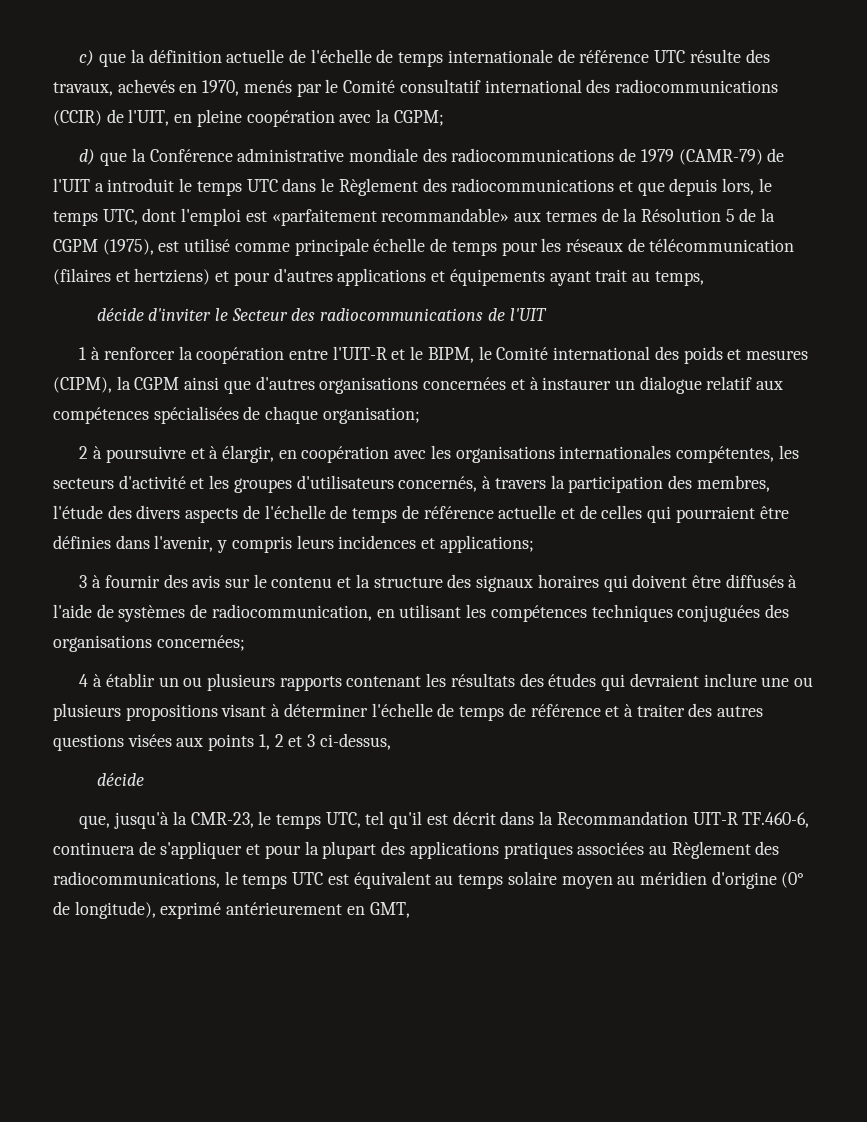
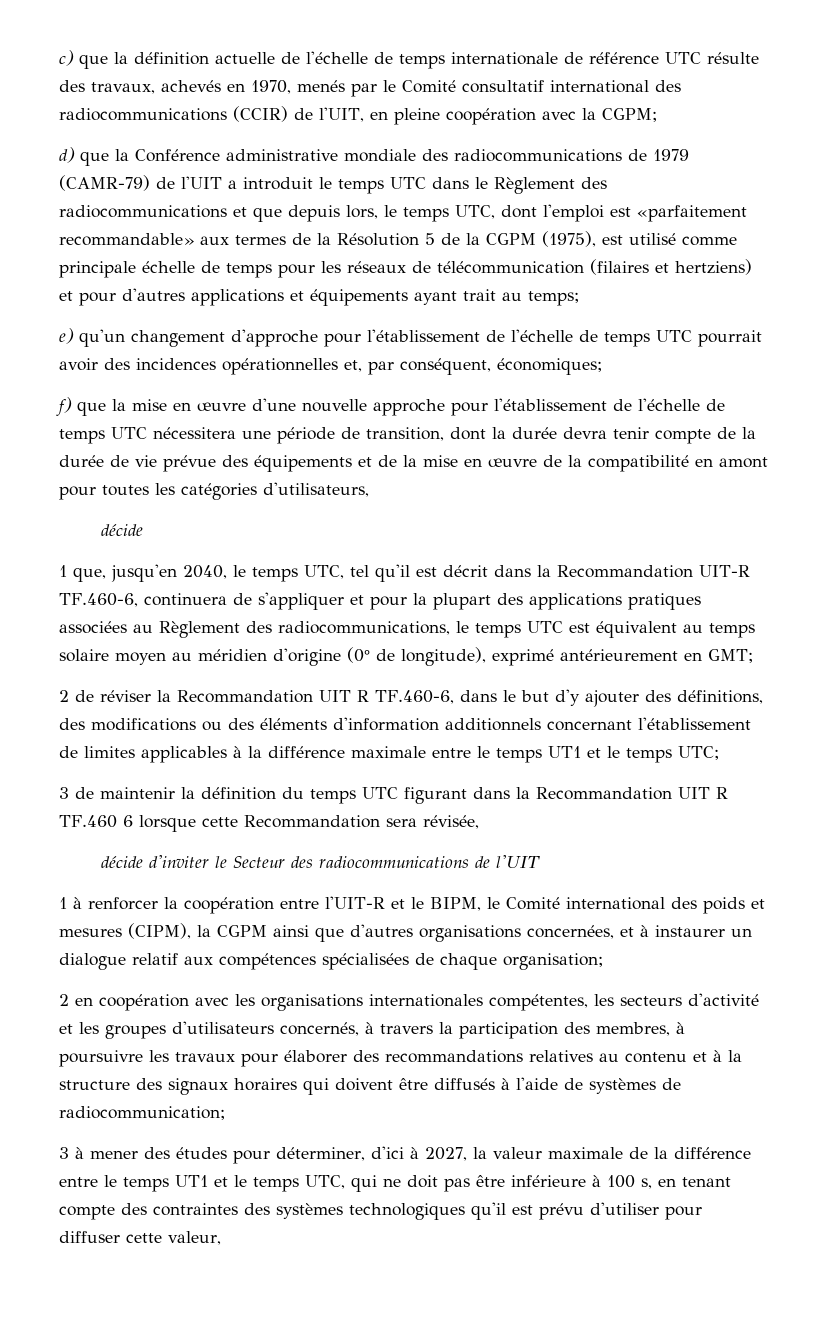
- d) que la Conférence administrative mondiale des radiocommunications de 1979 (CAMR-79) de l'UIT a introduit le temps UTC dans le Règlement des radiocommunications et que depuis lors, le temps UTC, dont l'emploi est «parfaitement recommandable» aux termes de la Résolution 5 de la CGPM (1975), est utilisé comme principale échelle de temps pour les réseaux de télécommunication (filaires et hertziens) et pour d'autres applications et équipements ayant trait au temps,
+ d) que la Conférence administrative mondiale des radiocommunications de 1979 (CAMR-79) de l'UIT a introduit le temps UTC dans le Règlement des radiocommunications et que depuis lors, le temps UTC, dont l'emploi est «parfaitement recommandable» aux termes de la Résolution 5 de la CGPM (1975), est utilisé comme principale échelle de temps pour les réseaux de télécommunication (filaires et hertziens) et pour d'autres applications et équipements ayant trait au temps;
+ e) qu'un changement d'approche pour l'établissement de l'échelle de temps UTC pourrait avoir des incidences opérationnelles et, par conséquent, économiques;
+ f) que la mise en œuvre d'une nouvelle approche pour l'établissement de l'échelle de temps UTC nécessitera une période de transition, dont la durée devra tenir compte de la durée de vie prévue des équipements et de la mise en œuvre de la compatibilité en amont pour toutes les catégories d'utilisateurs,
+ décide
+ 1 que, jusqu'en 2040, le temps UTC, tel qu'il est décrit dans la Recommandation UIT-R TF.460-6, continuera de s'appliquer et pour la plupart des applications pratiques associées au Règlement des radiocommunications, le temps UTC est équivalent au temps solaire moyen au méridien d'origine (0° de longitude), exprimé antérieurement en GMT;
+ 2 de réviser la Recommandation UIT R TF.460-6, dans le but d'y ajouter des définitions, des modifications ou des éléments d'information additionnels concernant l'établissement de limites applicables à la différence maximale entre le temps UT1 et le temps UTC;
+ 3 de maintenir la définition du temps UTC figurant dans la Recommandation UIT R TF.460 6 lorsque cette Recommandation sera révisée,
  décide d'inviter le Secteur des radiocommunications de l'UIT
- 1 à renforcer la coopération entre l'UIT-R et le BIPM, le Comité international des poids et mesures (CIPM), la CGPM ainsi que d'autres organisations concernées et à instaurer un dialogue relatif aux compétences spécialisées de chaque organisation;
- 2 à poursuivre et à élargir, en coopération avec les organisations internationales compétentes, les secteurs d'activité et les groupes d'utilisateurs concernés, à travers la participation des membres, l'étude des divers aspects de l'échelle de temps de référence actuelle et de celles qui pourraient être définies dans l'avenir, y compris leurs incidences et applications;
- 3 à fournir des avis sur le contenu et la structure des signaux horaires qui doivent être diffusés à l'aide de systèmes de radiocommunication, en utilisant les compétences techniques conjuguées des organisations concernées;
- 4 à établir un ou plusieurs rapports contenant les résultats des études qui devraient inclure une ou plusieurs propositions visant à déterminer l'échelle de temps de référence et à traiter des autres questions visées aux points 1, 2 et 3 ci-dessus,
- décide
- que, jusqu'à la CMR-23, le temps UTC, tel qu'il est décrit dans la Recommandation UIT-R TF.460-6, continuera de s'appliquer et pour la plupart des applications pratiques associées au Règlement des radiocommunications, le temps UTC est équivalent au temps solaire moyen au méridien d'origine (0° de longitude), exprimé antérieurement en GMT,
+ 1 à renforcer la coopération entre l'UIT-R et le BIPM, le Comité international des poids et mesures (CIPM), la CGPM ainsi que d'autres organisations concernées, et à instaurer un dialogue relatif aux compétences spécialisées de chaque organisation;
+ 2 en coopération avec les organisations internationales compétentes, les secteurs d'activité et les groupes d'utilisateurs concernés, à travers la participation des membres, à poursuivre les travaux pour élaborer des recommandations relatives au contenu et à la structure des signaux horaires qui doivent être diffusés à l'aide de systèmes de radiocommunication;
+ 3 à mener des études pour déterminer, d'ici à 2027, la valeur maximale de la différence entre le temps UT1 et le temps UTC, qui ne doit pas être inférieure à 100 s, en tenant compte des contraintes des systèmes technologiques qu'il est prévu d'utiliser pour diffuser cette valeur,

